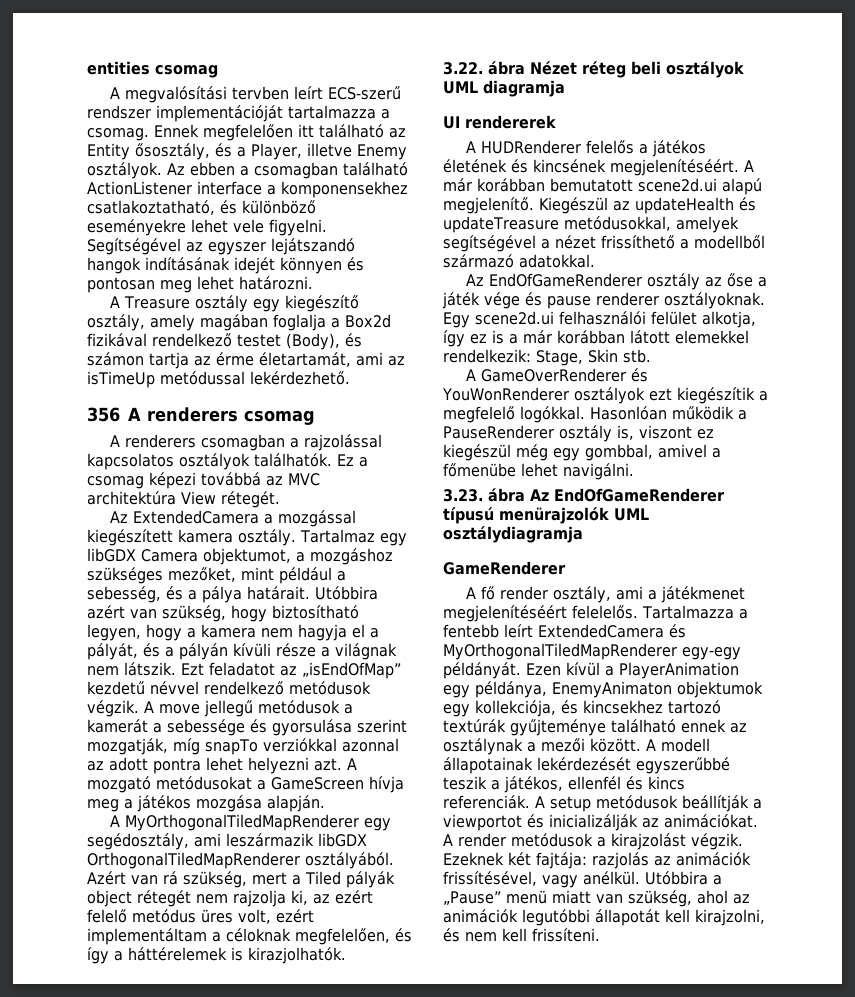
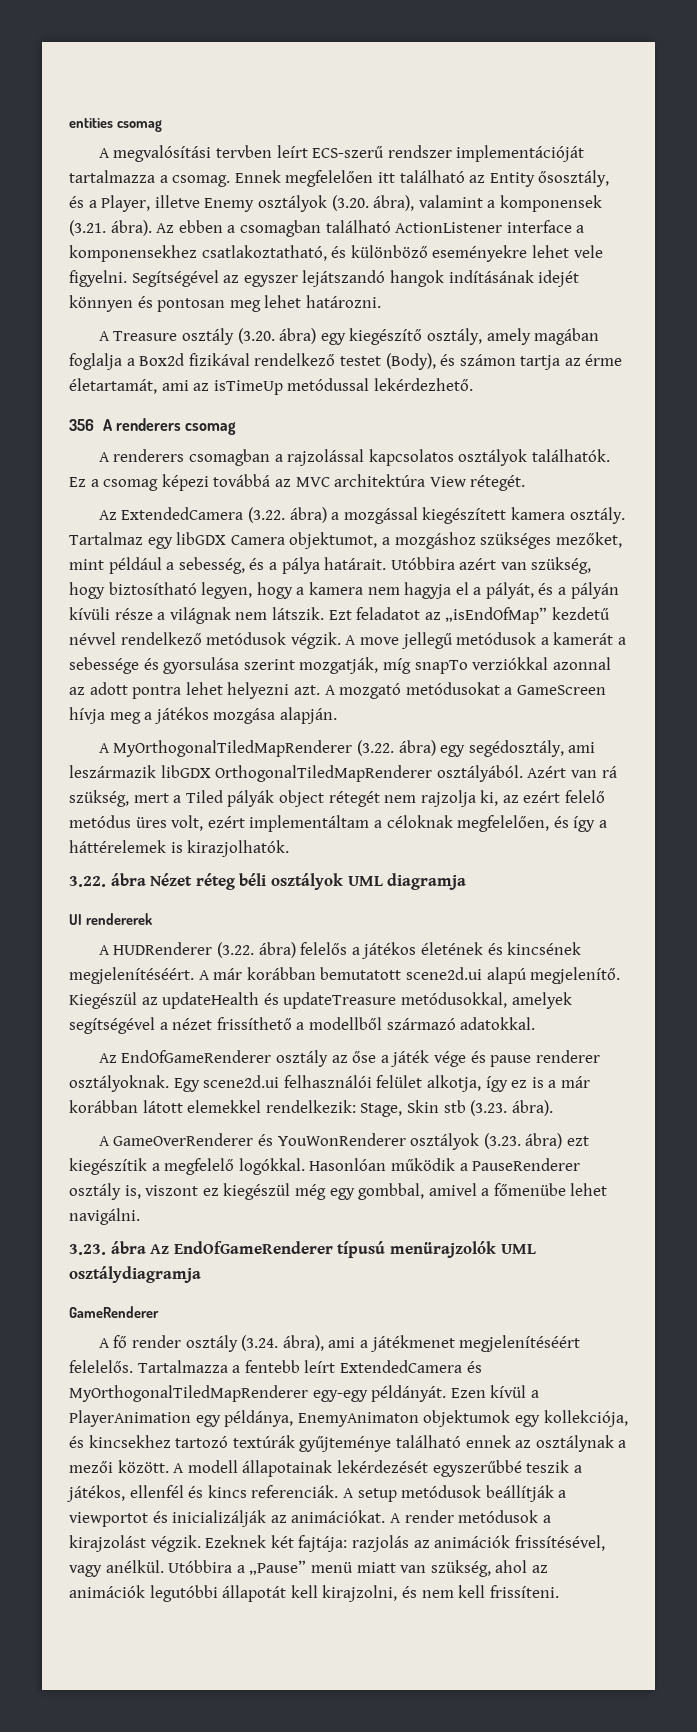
- Ennek megfelelően itt található az Entity ősosztály, és a Player, illetve Enemy osztályok.
+ Ennek megfelelően itt található az Entity ősosztály, és a Player, illetve Enemy osztályok (3.20. ábra), valamint a komponensek (3.21. ábra).
- A Treasure osztály egy kiegészítő osztály, amely magában foglalja a Box2d fizikával rendelkező testet (Body), és számon tartja az érme életartamát, ami az isTimeUp metódussal lekérdezhető.
+ A Treasure osztály (3.20. ábra) egy kiegészítő osztály, amely magában foglalja a Box2d fizikával rendelkező testet (Body), és számon tartja az érme életartamát, ami az isTimeUp metódussal lekérdezhető.
- Az ExtendedCamera a mozgással kiegészített kamera osztály.
+ Az ExtendedCamera (3.22. ábra) a mozgással kiegészített kamera osztály.
- A MyOrthogonalTiledMapRenderer egy segédosztály, ami leszármazik libGDX OrthogonalTiledMapRenderer osztályából.
+ A MyOrthogonalTiledMapRenderer (3.22. ábra) egy segédosztály, ami leszármazik libGDX OrthogonalTiledMapRenderer osztályából.
- 3.22. ábra Nézet réteg beli osztályok UML diagramja
+ 3.22. ábra Nézet réteg béli osztályok UML diagramja
- A HUDRenderer felelős a játékos életének és kincsének megjelenítéséért.
+ A HUDRenderer (3.22. ábra) felelős a játékos életének és kincsének megjelenítéséért.
- Egy scene2d.ui felhasználói felület alkotja, így ez is a már korábban látott elemekkel rendelkezik: Stage, Skin stb.
+ Egy scene2d.ui felhasználói felület alkotja, így ez is a már korábban látott elemekkel rendelkezik: Stage, Skin stb (3.23. ábra).
- A GameOverRenderer és YouWonRenderer osztályok ezt kiegészítik a megfelelő logókkal.
+ A GameOverRenderer és YouWonRenderer osztályok (3.23. ábra) ezt kiegészítik a megfelelő logókkal.
- A fő render osztály, ami a játékmenet megjelenítéséért felelelős.
+ A fő render osztály (3.24. ábra), ami a játékmenet megjelenítéséért felelelős.

